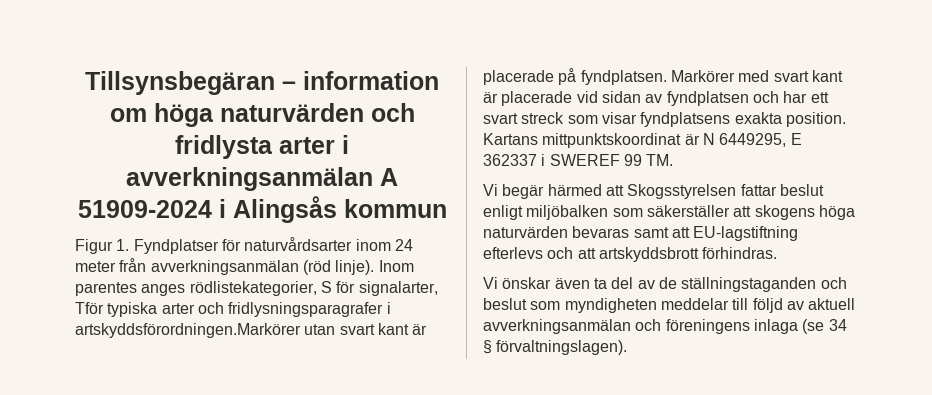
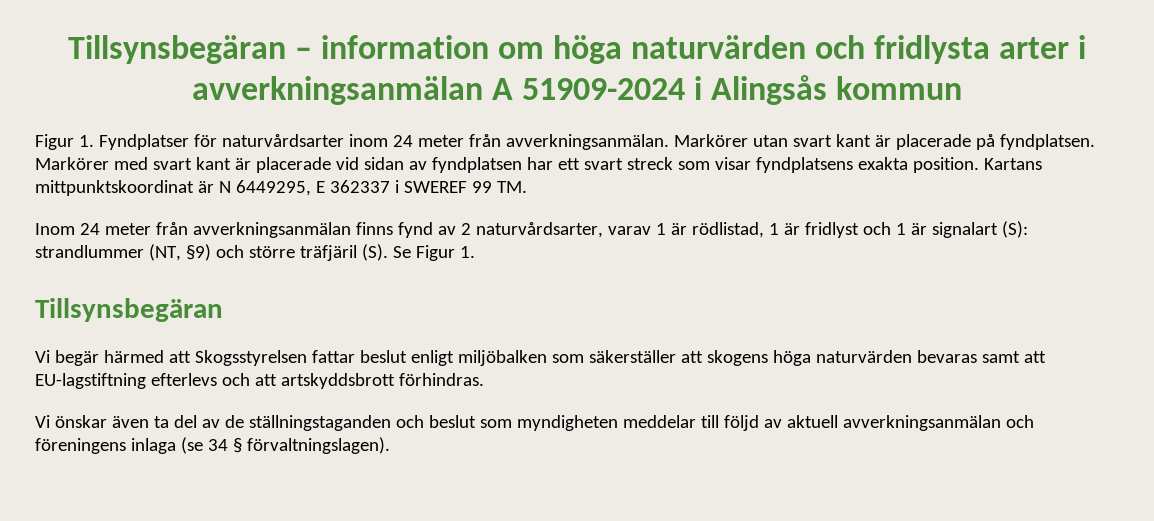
- Figur 1. Fyndplatser för naturvårdsarter inom 24 meter från avverkningsanmälan (röd linje). Inom parentes anges rödlistekategorier, S för signalarter, Tför typiska arter och fridlysningsparagrafer i artskyddsförordningen.Markörer utan svart kant är placerade på fyndplatsen.
+ Figur 1. Fyndplatser för naturvårdsarter inom 24 meter från avverkningsanmälan. Markörer utan svart kant är placerade på fyndplatsen.
- Markörer med svart kant är placerade vid sidan av fyndplatsen och har ett svart streck som visar fyndplatsens exakta position.
+ Markörer med svart kant är placerade vid sidan av fyndplatsen har ett svart streck som visar fyndplatsens exakta position.
+ Inom 24 meter från avverkningsanmälan finns fynd av 2 naturvårdsarter, varav 1 är rödlistad, 1 är fridlyst och 1 är signalart (S): strandlummer (NT, §9) och större träfjäril (S). Se Figur 1.
+ Tillsynsbegäran

